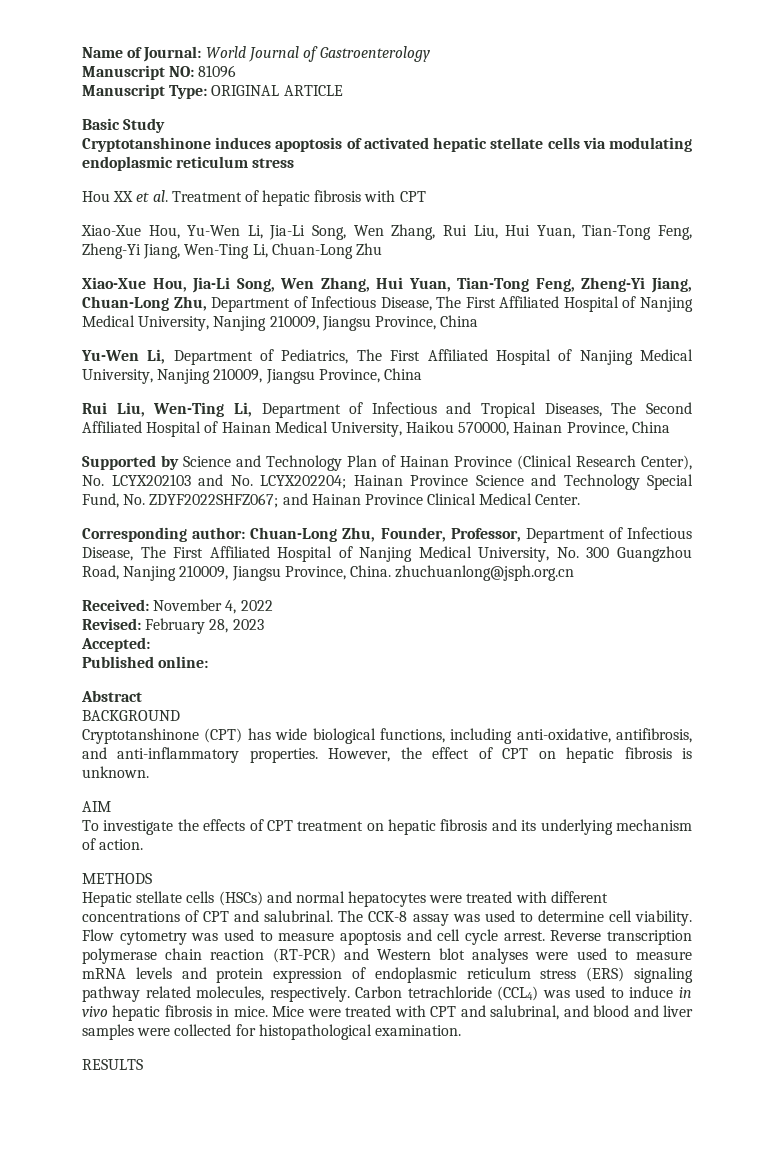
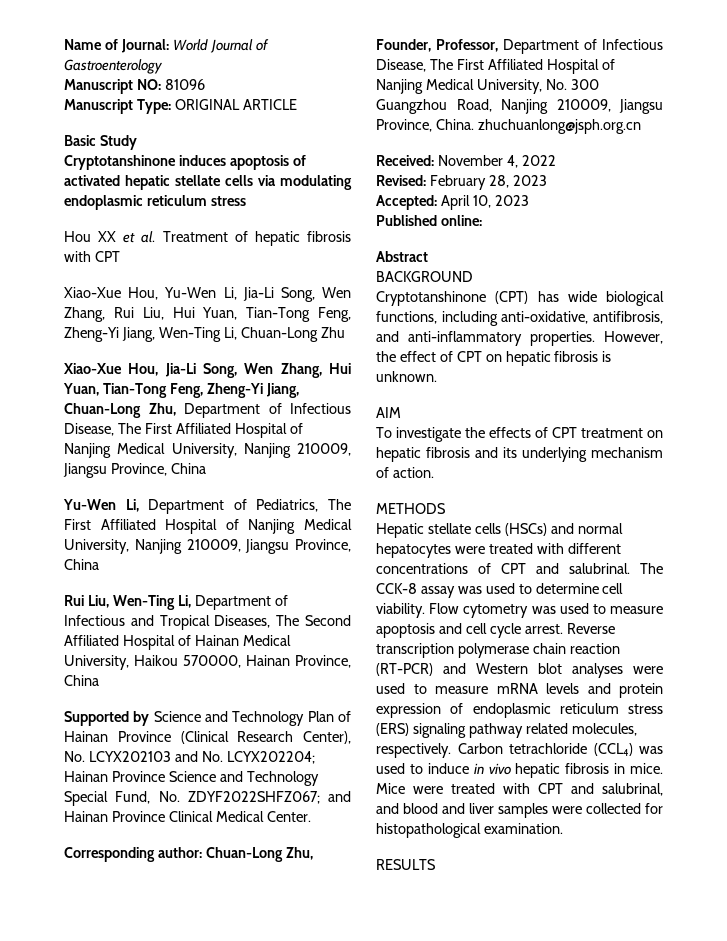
- Accepted:
+ Accepted: April 10, 2023

